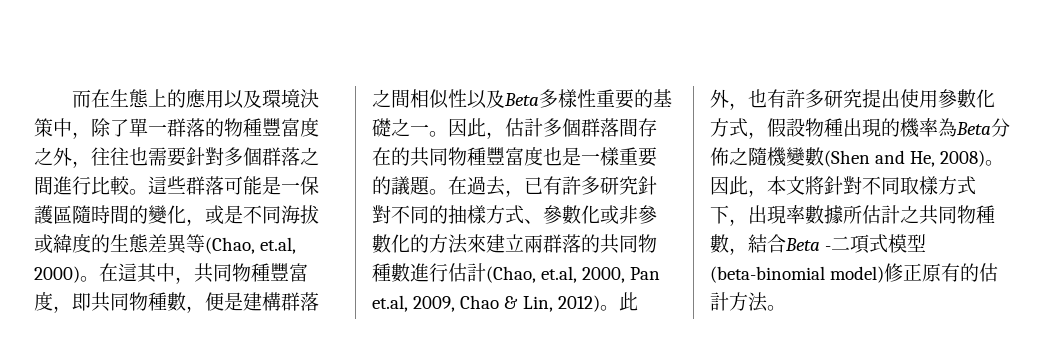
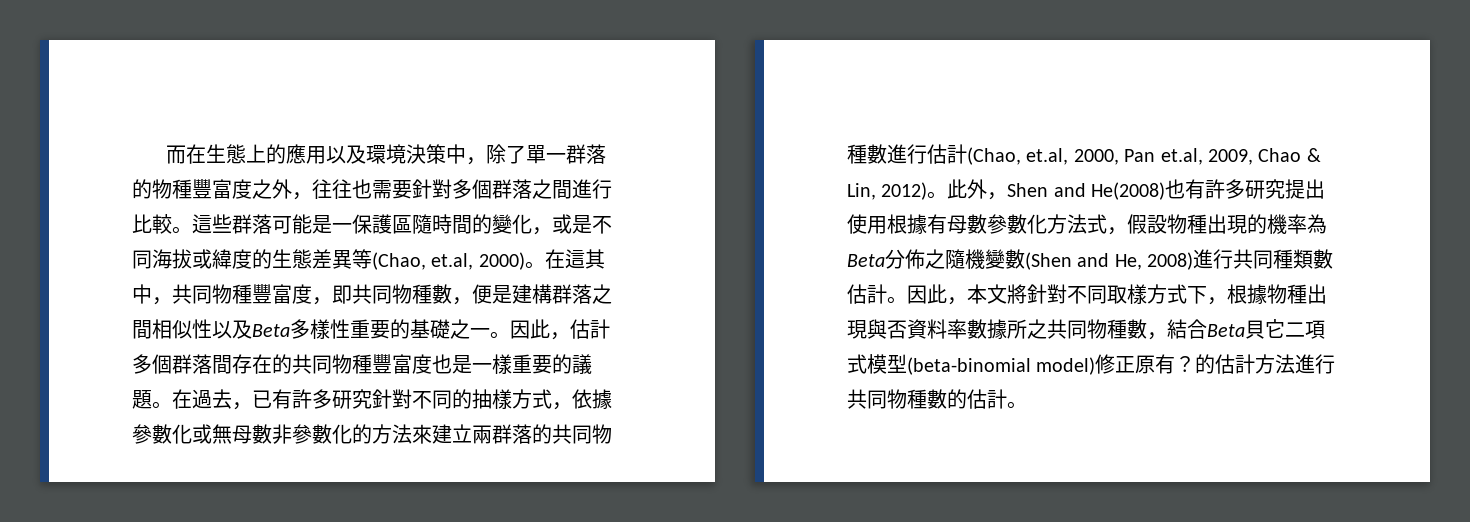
- 在過去，已有許多研究針對不同的抽樣方式、參數化或非參數化的方法來建立兩群落的共同物種數進行估計(Chao, et.al, 2000, Pan et.al, 2009, Chao & Lin, 2012)。
+ 在過去，已有許多研究針對不同的抽樣方式，依據參數化或無母數非參數化的方法來建立兩群落的共同物種數進行估計(Chao, et.al, 2000, Pan et.al, 2009, Chao & Lin, 2012)。
- 此外，也有許多研究提出使用參數化方式，假設物種出現的機率為Beta分佈之隨機變數(Shen and He, 2008)。
+ 此外，Shen and He(2008)也有許多研究提出使用根據有母數參數化方法式，假設物種出現的機率為Beta分佈之隨機變數(Shen and He, 2008)進行共同種類數估計。
- 因此，本文將針對不同取樣方式下，出現率數據所估計之共同物種數，結合Beta -二項式模型(beta-binomial model)修正原有的估計方法。
+ 因此，本文將針對不同取樣方式下，根據物種出現與否資料率數據所之共同物種數，結合Beta貝它二項式模型(beta-binomial model)修正原有？的估計方法進行共同物種數的估計。

